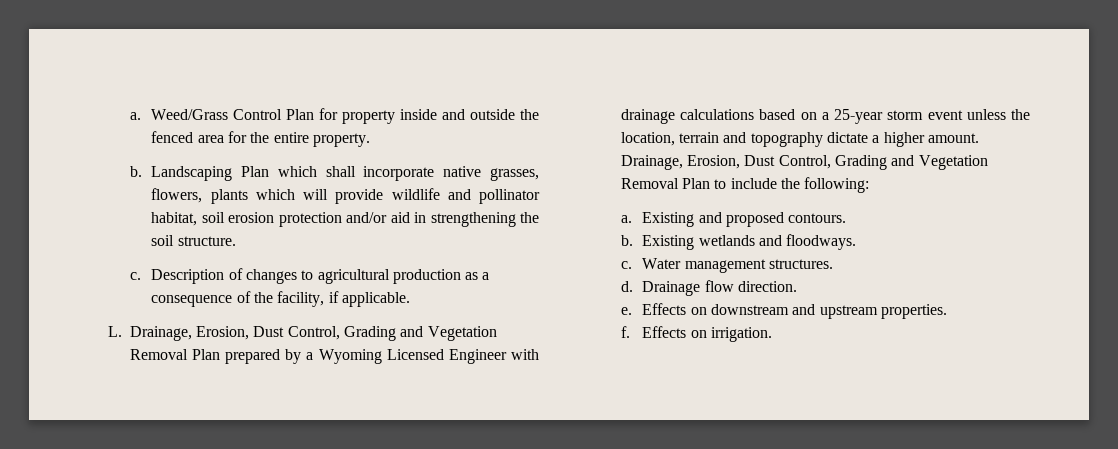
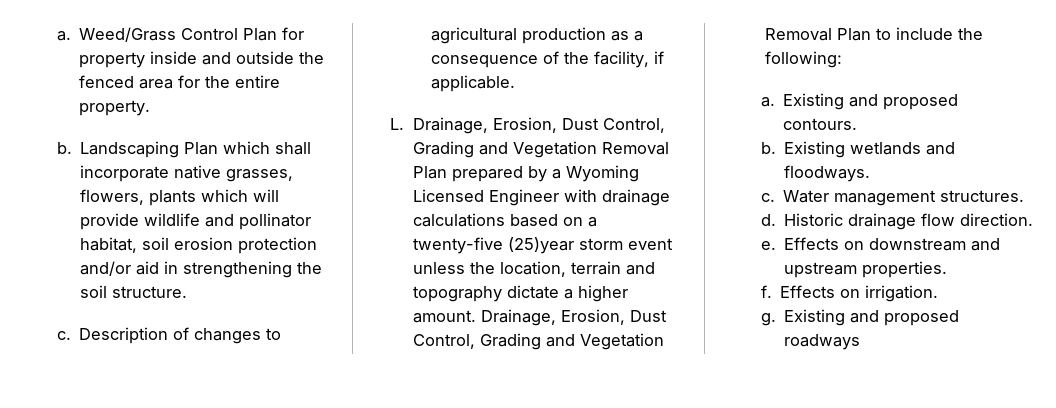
- L. Drainage, Erosion, Dust Control, Grading and Vegetation Removal Plan prepared by a Wyoming Licensed Engineer with drainage calculations based on a 25-year storm event unless the location, terrain and topography dictate a higher amount.
+ L. Drainage, Erosion, Dust Control, Grading and Vegetation Removal Plan prepared by a Wyoming Licensed Engineer with drainage calculations based on a twenty-five (25)year storm event unless the location, terrain and topography dictate a higher amount.
- Drainage flow direction.
+ Historic drainage flow direction.
+ g. Existing and proposed roadways

